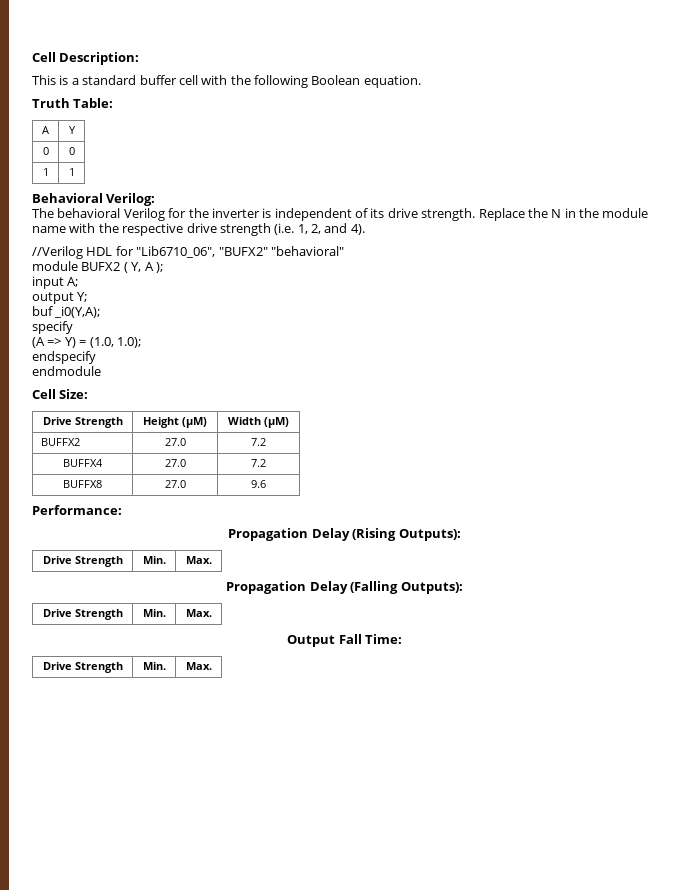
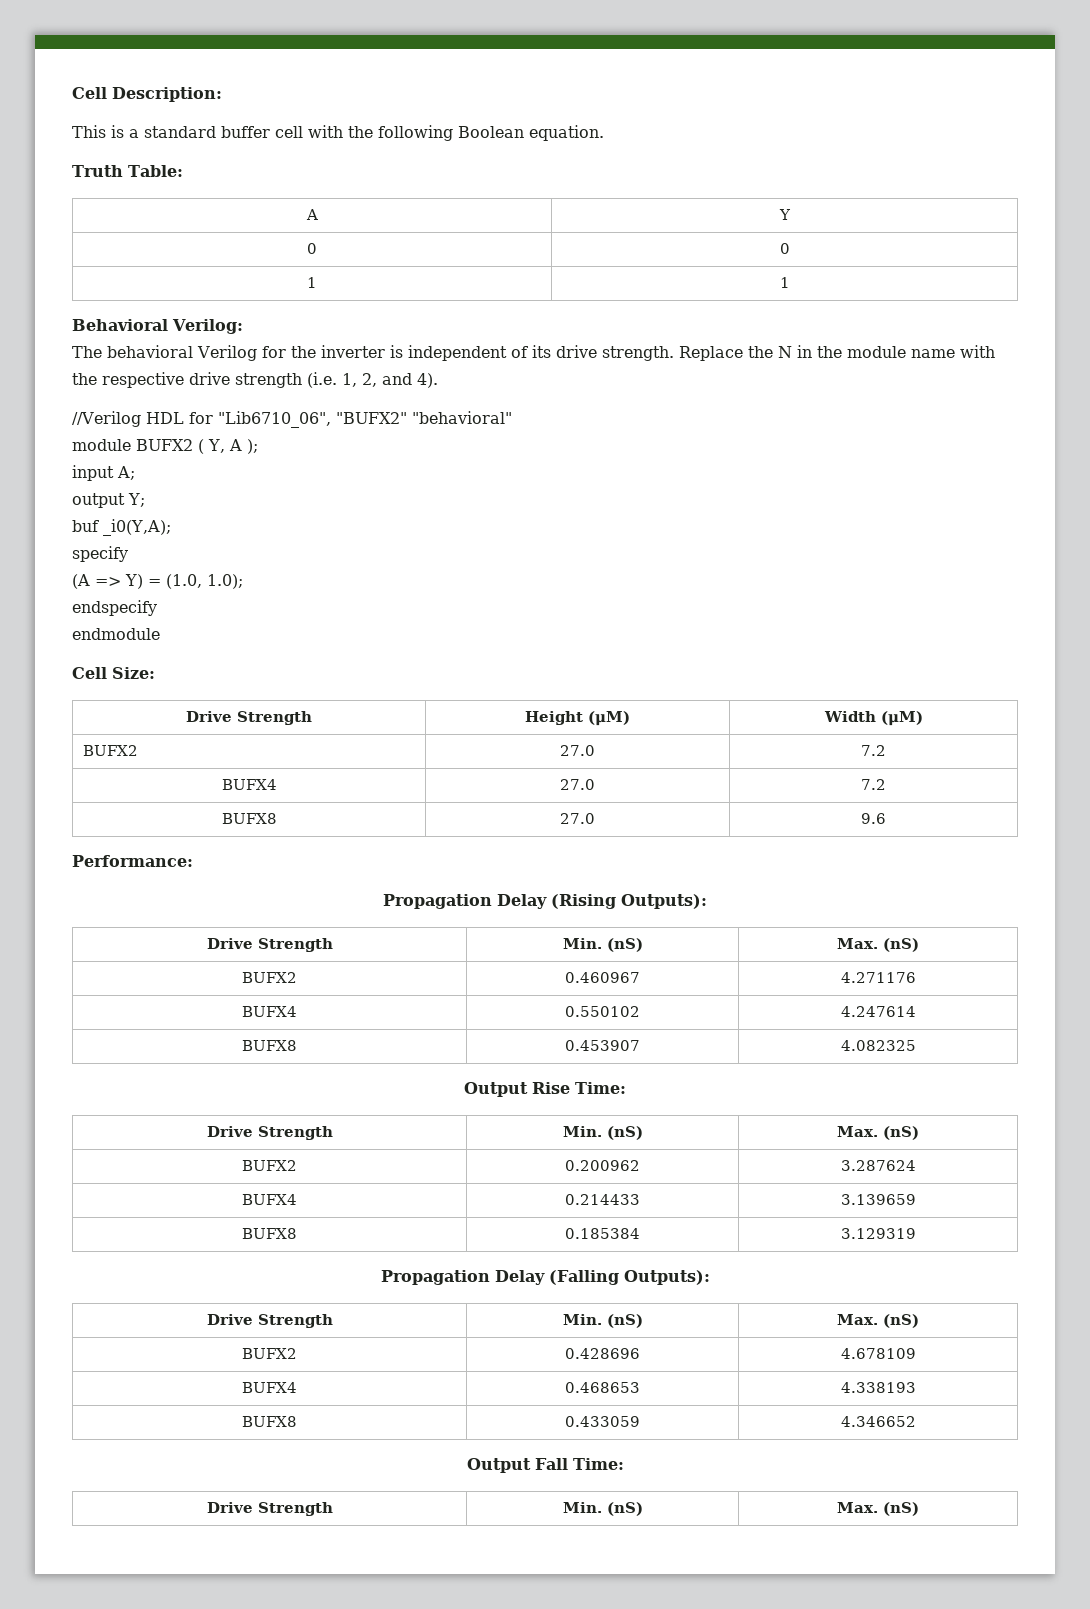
- BUFFX2 | 27.0 | 7.2
- BUFFX4 | 27.0 | 7.2
- BUFFX8 | 27.0 | 9.6
+ BUFX2 | 27.0 | 7.2
+ BUFX4 | 27.0 | 7.2
+ BUFX8 | 27.0 | 9.6
  Propagation Delay (Rising Outputs):
- Drive Strength | Min. | Max.
+ Drive Strength | Min. (nS) | Max. (nS)
+ BUFX2 | 0.460967 | 4.271176
+ BUFX4 | 0.550102 | 4.247614
+ BUFX8 | 0.453907 | 4.082325
+ Output Rise Time:
+ Drive Strength | Min. (nS) | Max. (nS)
+ BUFX2 | 0.200962 | 3.287624
+ BUFX4 | 0.214433 | 3.139659
+ BUFX8 | 0.185384 | 3.129319
  Propagation Delay (Falling Outputs):
- Drive Strength | Min. | Max.
+ Drive Strength | Min. (nS) | Max. (nS)
+ BUFX2 | 0.428696 | 4.678109
+ BUFX4 | 0.468653 | 4.338193
+ BUFX8 | 0.433059 | 4.346652
  Output Fall Time:
- Drive Strength | Min. | Max.
+ Drive Strength | Min. (nS) | Max. (nS)

